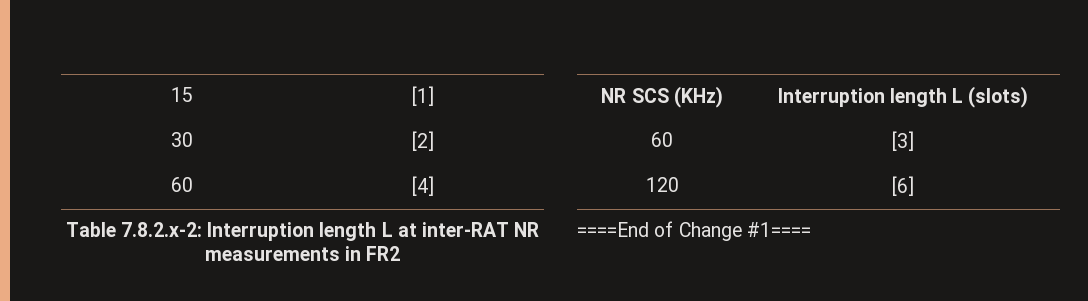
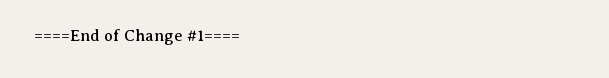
- 15 | [1]
- 30 | [2]
- 60 | [4]
- Table 7.8.2.x-2: Interruption length L at inter-RAT NR measurements in FR2
- NR SCS (KHz) | Interruption length L (slots)
- 60 | [3]
- 120 | [6]

